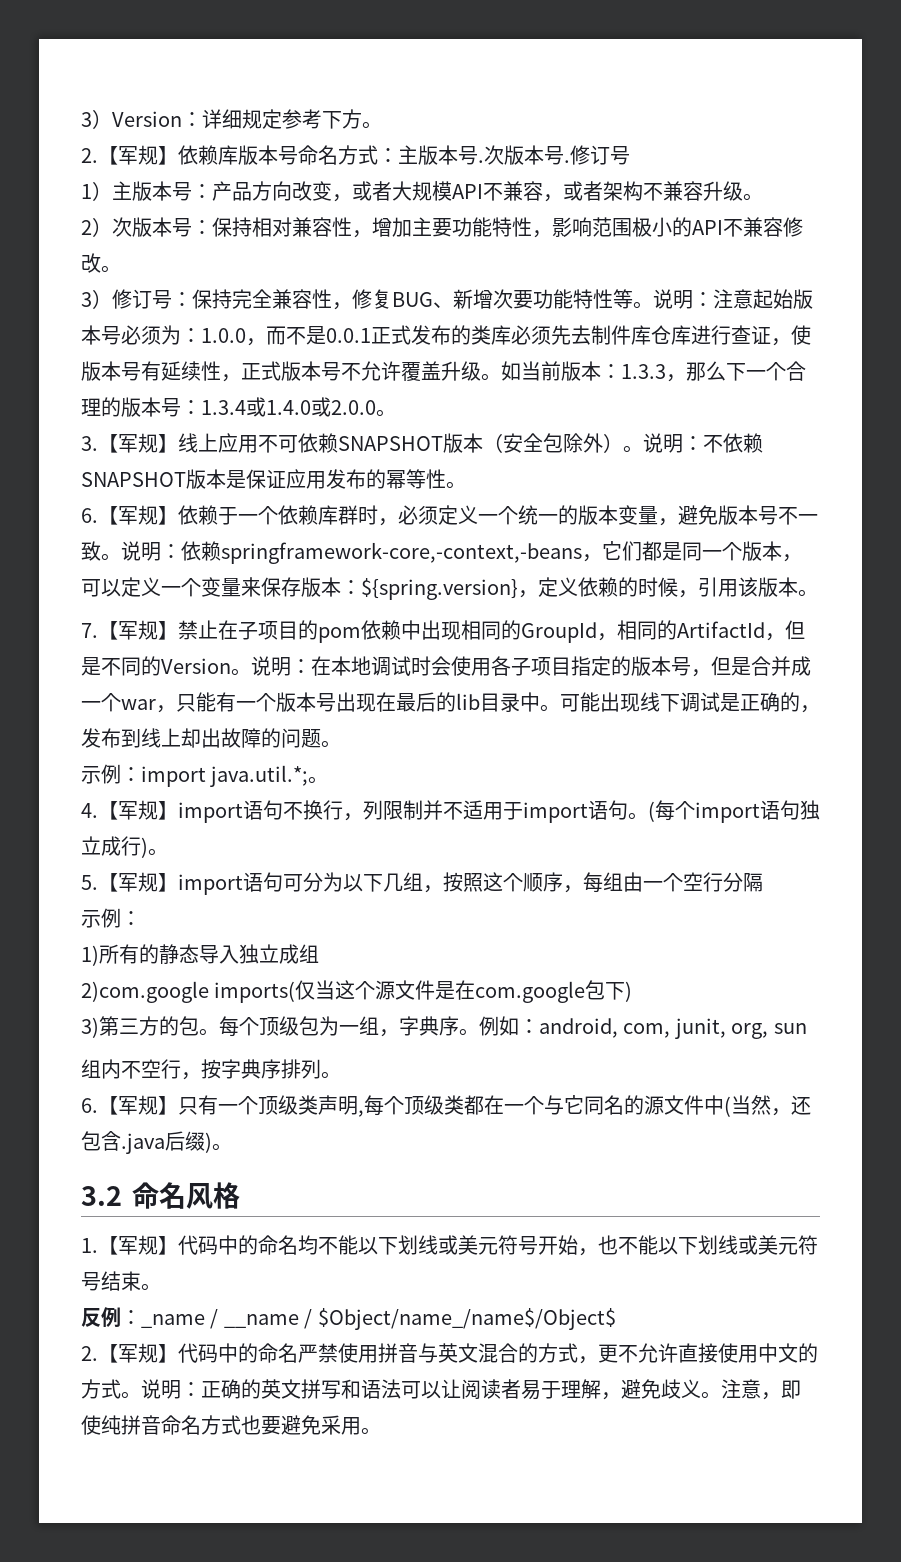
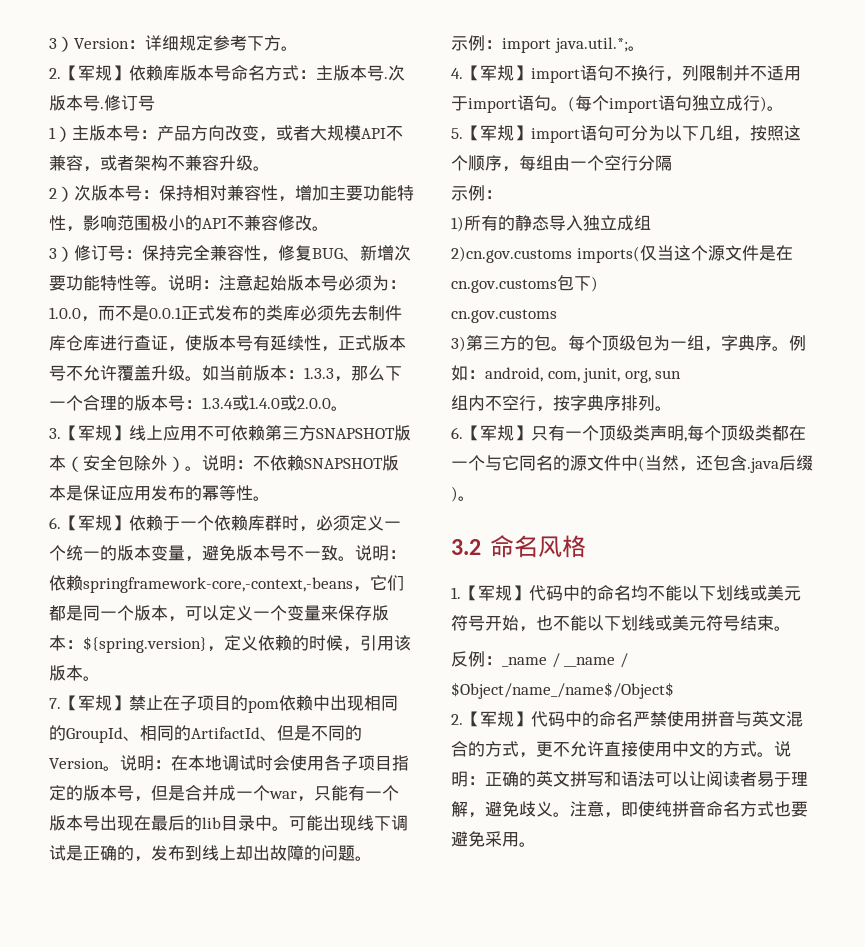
- 3.【军规】线上应用不可依赖SNAPSHOT版本（安全包除外）。
+ 3.【军规】线上应用不可依赖第三方SNAPSHOT版本（安全包除外）。
- 7.【军规】禁止在子项目的pom依赖中出现相同的GroupId，相同的ArtifactId，但是不同的Version。
+ 7.【军规】禁止在子项目的pom依赖中出现相同的GroupId、相同的ArtifactId、但是不同的Version。
- 2)com.google imports(仅当这个源文件是在com.google包下)
+ 2)cn.gov.customs imports(仅当这个源文件是在cn.gov.customs包下)
+ cn.gov.customs

